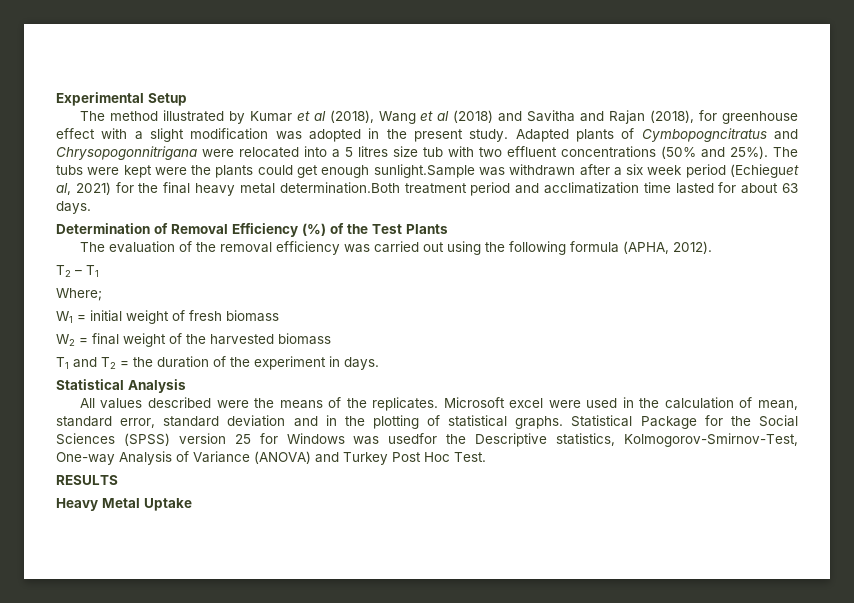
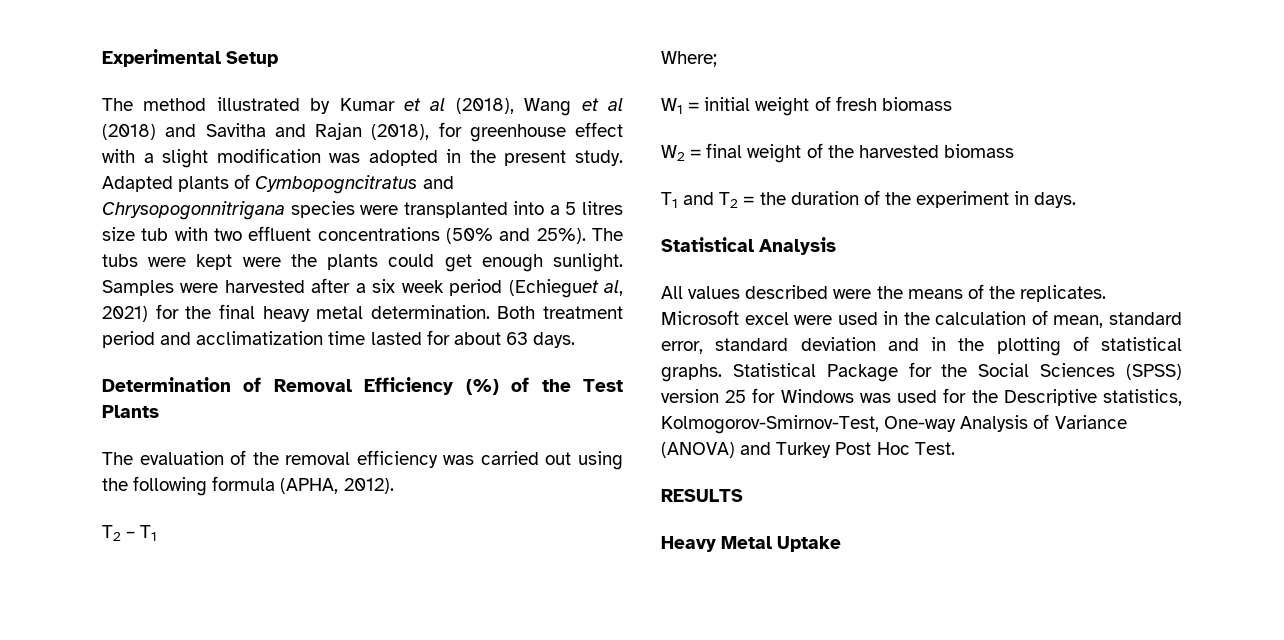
- Adapted plants of Cymbopogncitratus and Chrysopogonnitrigana were relocated into a 5 litres size tub with two effluent concentrations (50% and 25%).
+ Adapted plants of Cymbopogncitratus and Chrysopogonnitrigana species were transplanted into a 5 litres size tub with two effluent concentrations (50% and 25%).
- The tubs were kept were the plants could get enough sunlight.Sample was withdrawn after a six week period (Echieguet al, 2021) for the final heavy metal determination.Both treatment period and acclimatization time lasted for about 63 days.
+ The tubs were kept were the plants could get enough sunlight. Samples were harvested after a six week period (Echieguet al, 2021) for the final heavy metal determination. Both treatment period and acclimatization time lasted for about 63 days.
- Statistical Package for the Social Sciences (SPSS) version 25 for Windows was usedfor the Descriptive statistics, Kolmogorov-Smirnov-Test, One-way Analysis of Variance (ANOVA) and Turkey Post Hoc Test.
+ Statistical Package for the Social Sciences (SPSS) version 25 for Windows was used for the Descriptive statistics, Kolmogorov-Smirnov-Test, One-way Analysis of Variance (ANOVA) and Turkey Post Hoc Test.

